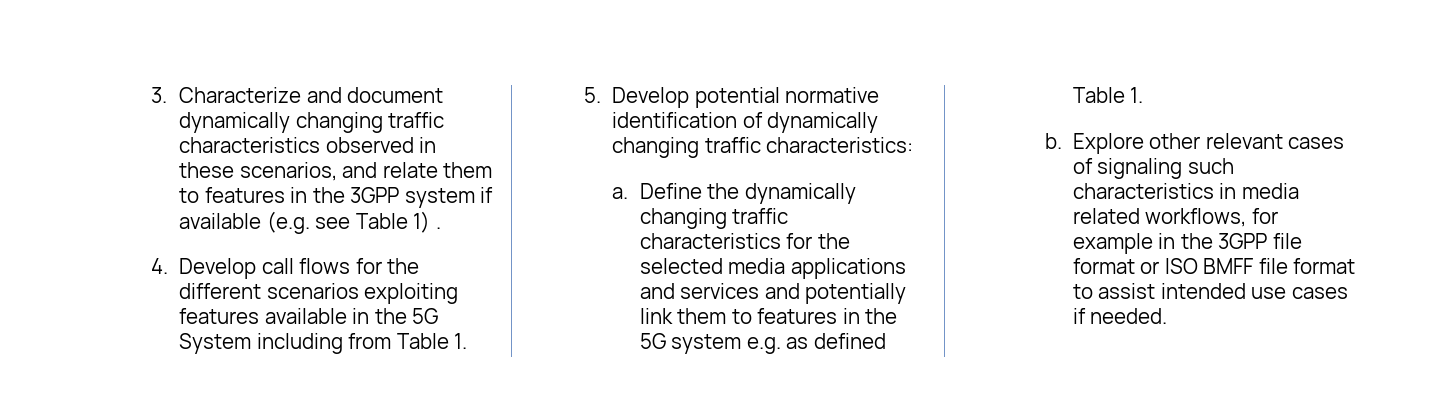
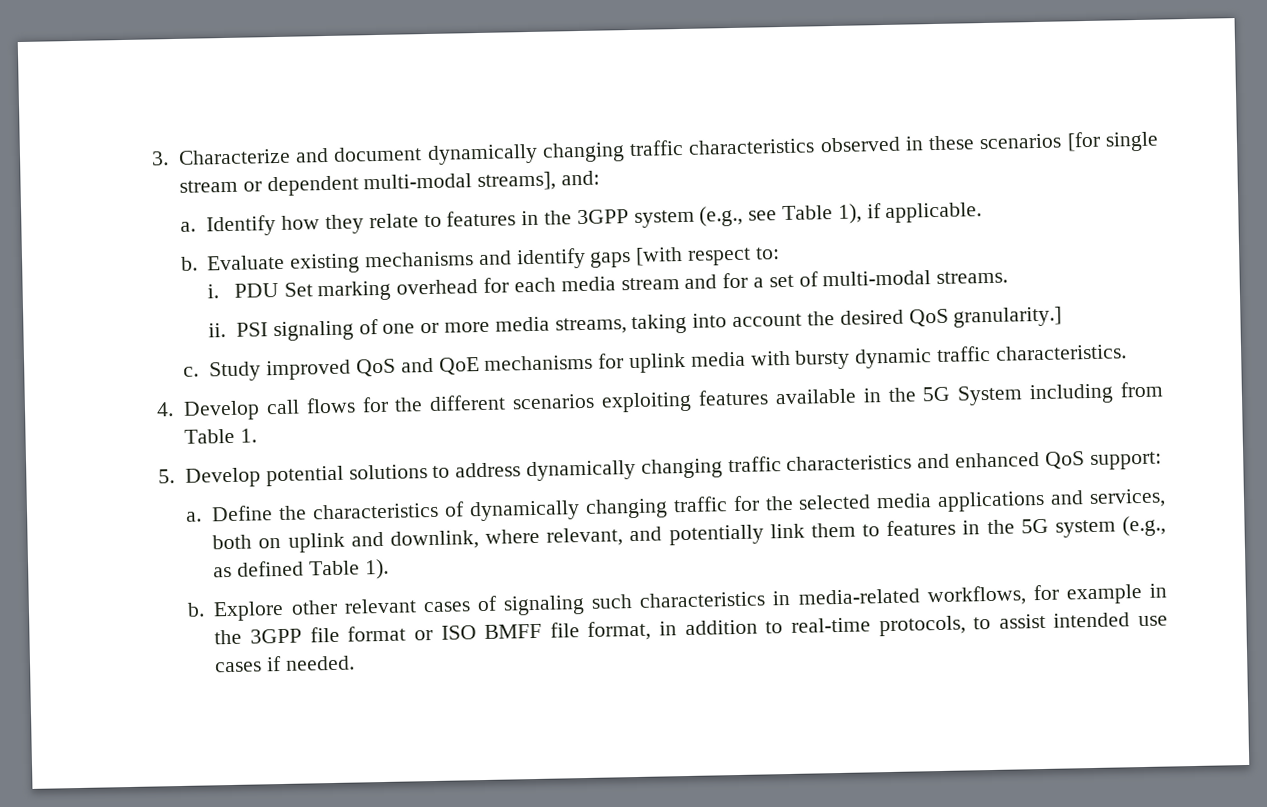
- 3. Characterize and document dynamically changing traffic characteristics observed in these scenarios, and relate them to features in the 3GPP system if available (e.g. see Table 1) .
+ 3. Characterize and document dynamically changing traffic characteristics observed in these scenarios [for single stream or dependent multi-modal streams], and:
+ a. Identify how they relate to features in the 3GPP system (e.g., see Table 1), if applicable.
+ b. Evaluate existing mechanisms and identify gaps [with respect to:
+ i. PDU Set marking overhead for each media stream and for a set of multi-modal streams.
+ ii. PSI signaling of one or more media streams, taking into account the desired QoS granularity.]
+ c. Study improved QoS and QoE mechanisms for uplink media with bursty dynamic traffic characteristics.
- 5. Develop potential normative identification of dynamically changing traffic characteristics:
- a. Define the dynamically changing traffic characteristics for the selected media applications and services and potentially link them to features in the 5G system e.g. as defined Table 1.
+ 5. Develop potential solutions to address dynamically changing traffic characteristics and enhanced QoS support:
+ a. Define the characteristics of dynamically changing traffic for the selected media applications and services, both on uplink and downlink, where relevant, and potentially link them to features in the 5G system (e.g., as defined Table 1).
- Explore other relevant cases of signaling such characteristics in media related workflows, for example in the 3GPP file format or ISO BMFF file format to assist intended use cases if needed.
+ Explore other relevant cases of signaling such characteristics in media-related workflows, for example in the 3GPP file format or ISO BMFF file format, in addition to real-time protocols, to assist intended use cases if needed.

